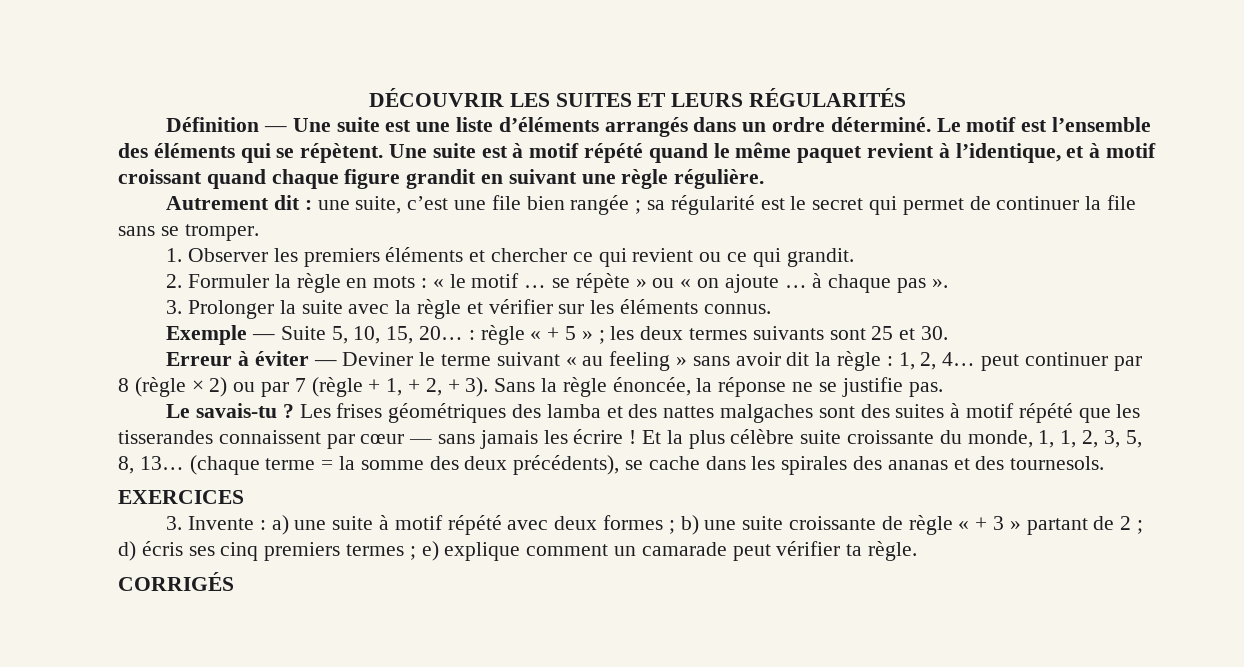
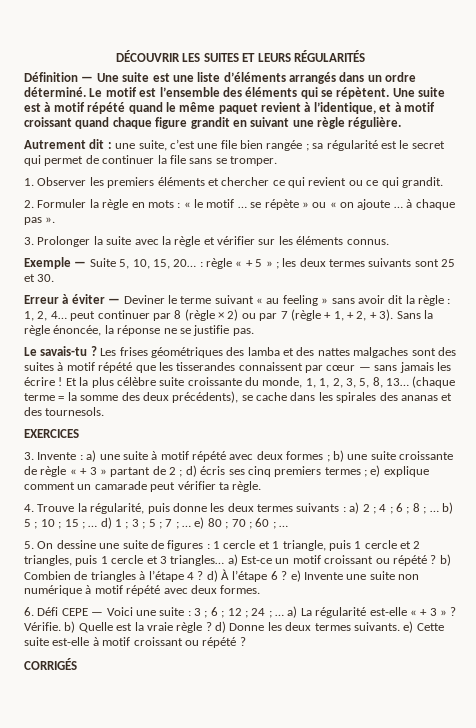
+ 4. Trouve la régularité, puis donne les deux termes suivants : a) 2 ; 4 ; 6 ; 8 ; … b) 5 ; 10 ; 15 ; … d) 1 ; 3 ; 5 ; 7 ; … e) 80 ; 70 ; 60 ; …
+ 5. On dessine une suite de figures : 1 cercle et 1 triangle, puis 1 cercle et 2 triangles, puis 1 cercle et 3 triangles… a) Est-ce un motif croissant ou répété ? b) Combien de triangles à l’étape 4 ? d) À l’étape 6 ? e) Invente une suite non numérique à motif répété avec deux formes.
+ 6. Défi CEPE — Voici une suite : 3 ; 6 ; 12 ; 24 ; … a) La régularité est-elle « + 3 » ? Vérifie. b) Quelle est la vraie règle ? d) Donne les deux termes suivants. e) Cette suite est-elle à motif croissant ou répété ?

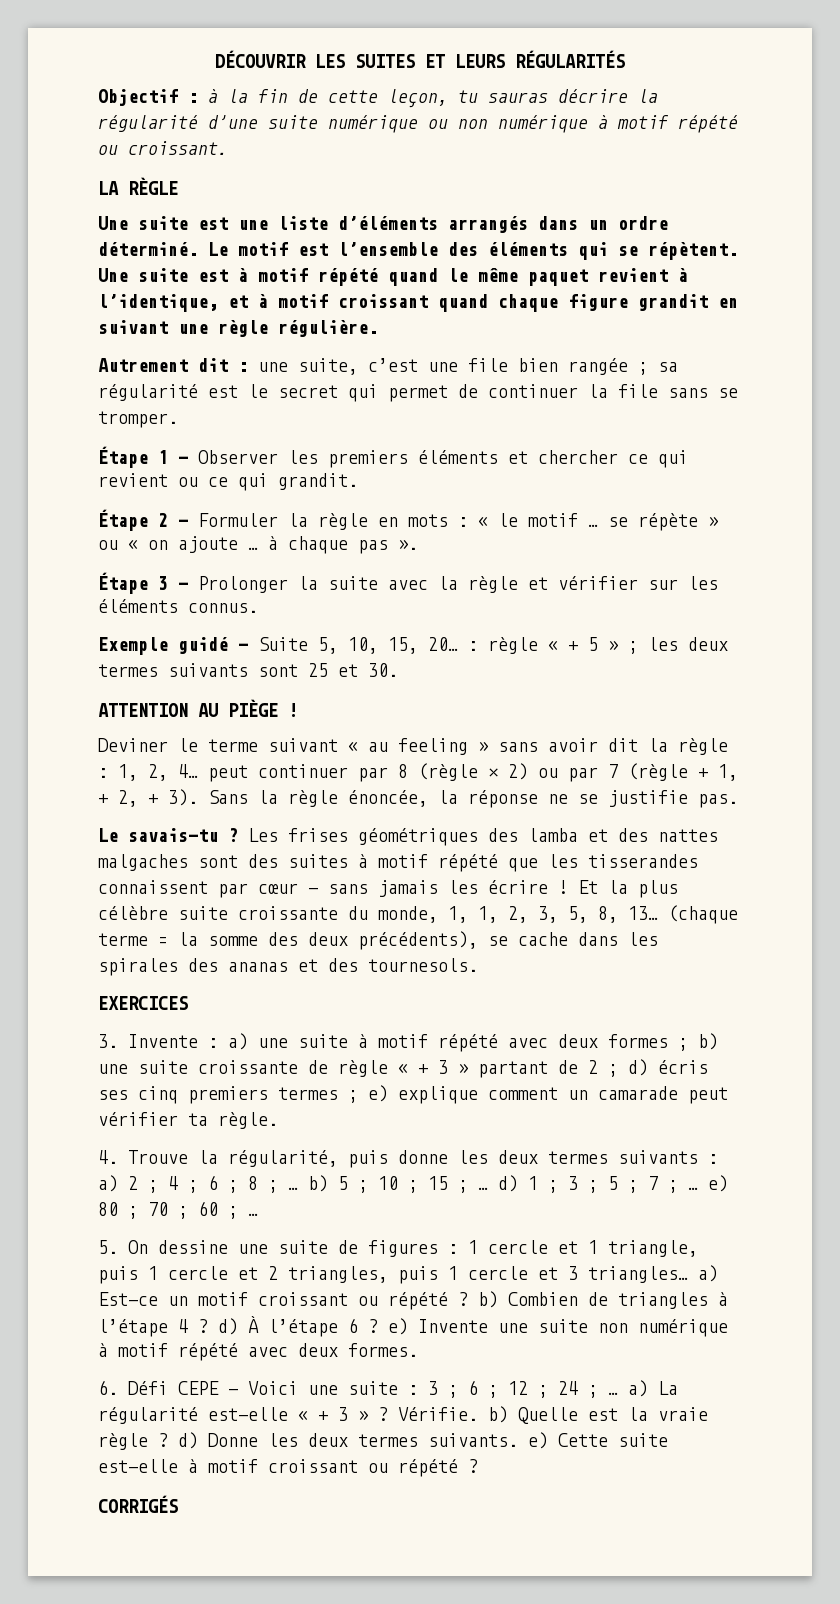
- Définition — Une suite est une liste d’éléments arrangés dans un ordre déterminé.
+ Objectif : à la fin de cette leçon, tu sauras décrire la régularité d’une suite numérique ou non numérique à motif répété ou croissant.
+ LA RÈGLE
+ Une suite est une liste d’éléments arrangés dans un ordre déterminé.
- 1. Observer les premiers éléments et chercher ce qui revient ou ce qui grandit.
+ Étape 1 — Observer les premiers éléments et chercher ce qui revient ou ce qui grandit.
- 2. Formuler la règle en mots : « le motif … se répète » ou « on ajoute … à chaque pas ».
+ Étape 2 — Formuler la règle en mots : « le motif … se répète » ou « on ajoute … à chaque pas ».
- 3. Prolonger la suite avec la règle et vérifier sur les éléments connus.
+ Étape 3 — Prolonger la suite avec la règle et vérifier sur les éléments connus.
- Exemple — Suite 5, 10, 15, 20… : règle « + 5 » ; les deux termes suivants sont 25 et 30.
+ Exemple guidé — Suite 5, 10, 15, 20… : règle « + 5 » ; les deux termes suivants sont 25 et 30.
- Erreur à éviter — Deviner le terme suivant « au feeling » sans avoir dit la règle : 1, 2, 4… peut continuer par 8 (règle × 2) ou par 7 (règle + 1, + 2, + 3).
+ ATTENTION AU PIÈGE !
+ Deviner le terme suivant « au feeling » sans avoir dit la règle : 1, 2, 4… peut continuer par 8 (règle × 2) ou par 7 (règle + 1, + 2, + 3).

